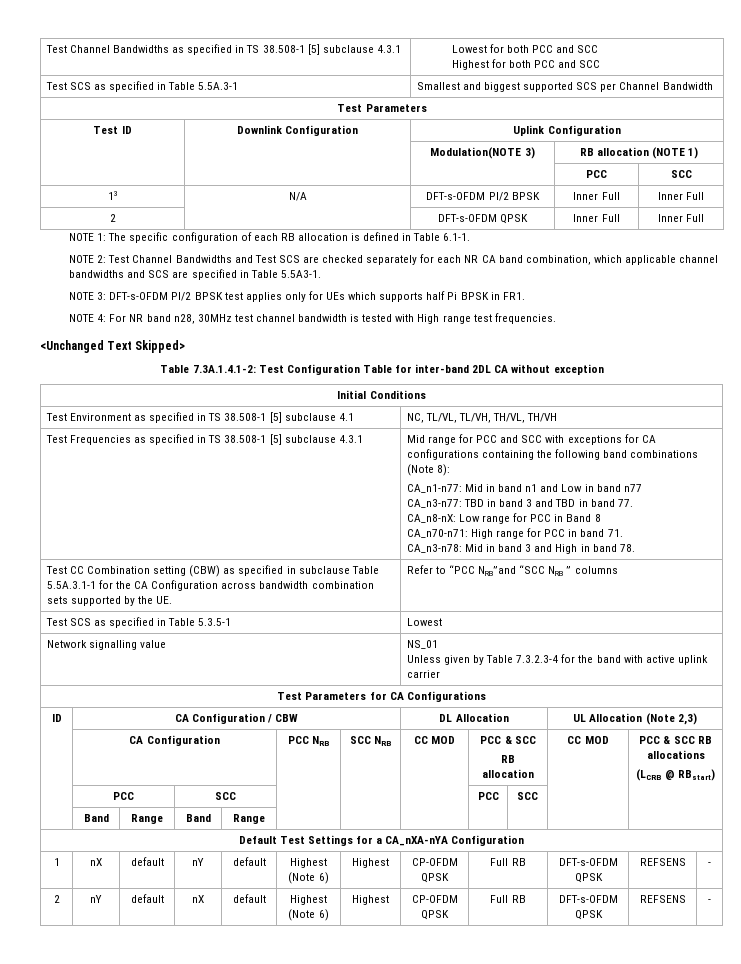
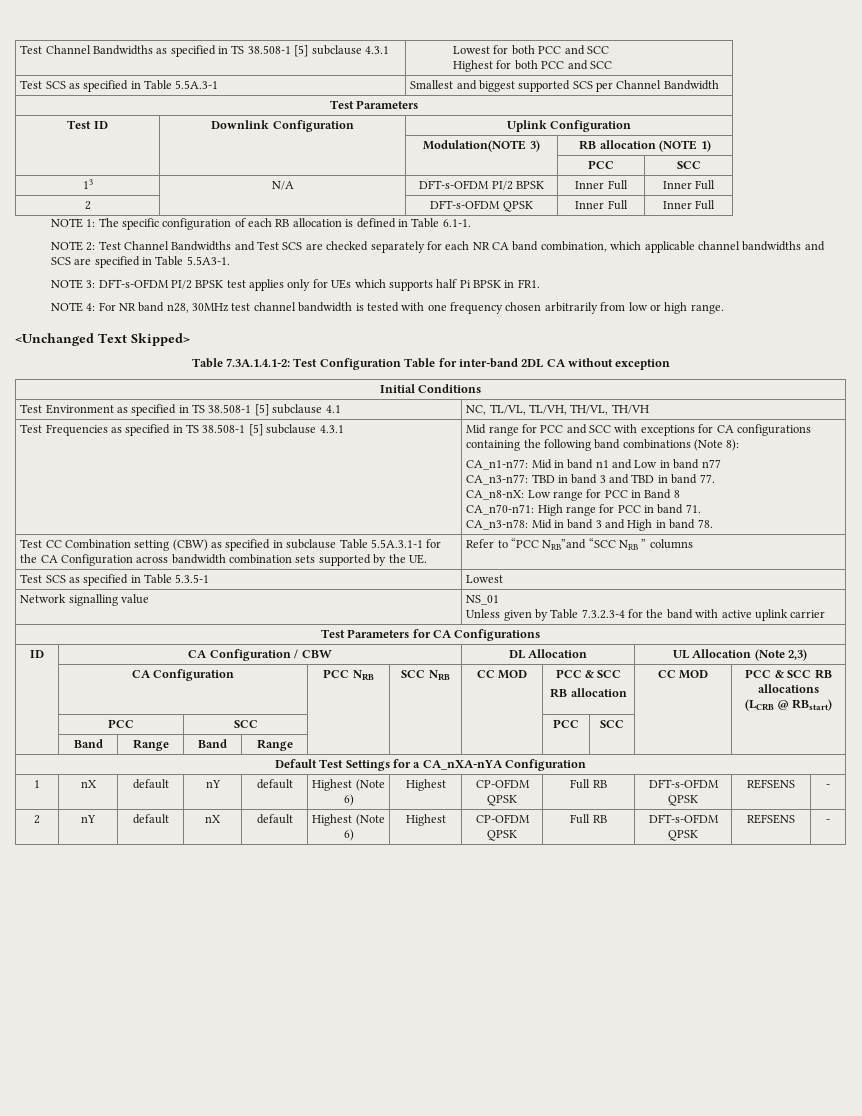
- NOTE 4: For NR band n28, 30MHz test channel bandwidth is tested with High range test frequencies.
+ NOTE 4: For NR band n28, 30MHz test channel bandwidth is tested with one frequency chosen arbitrarily from low or high range.

